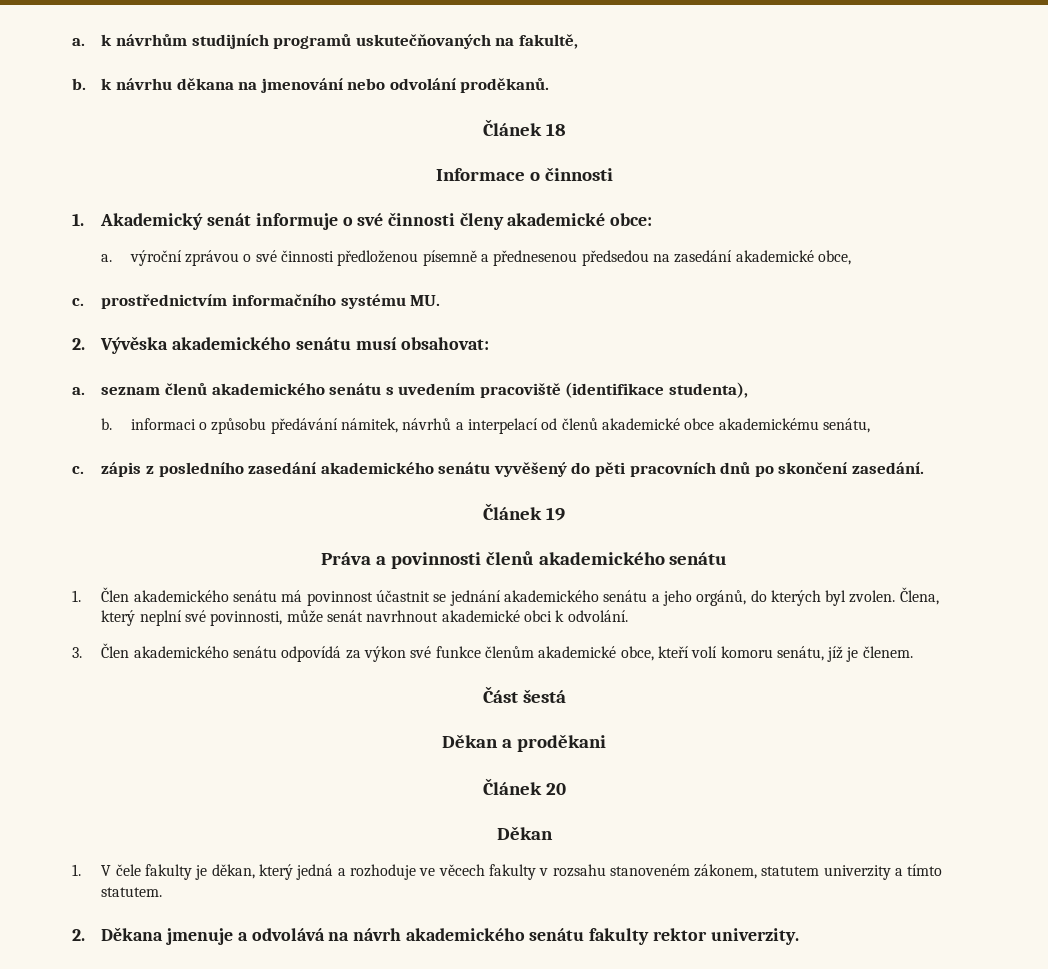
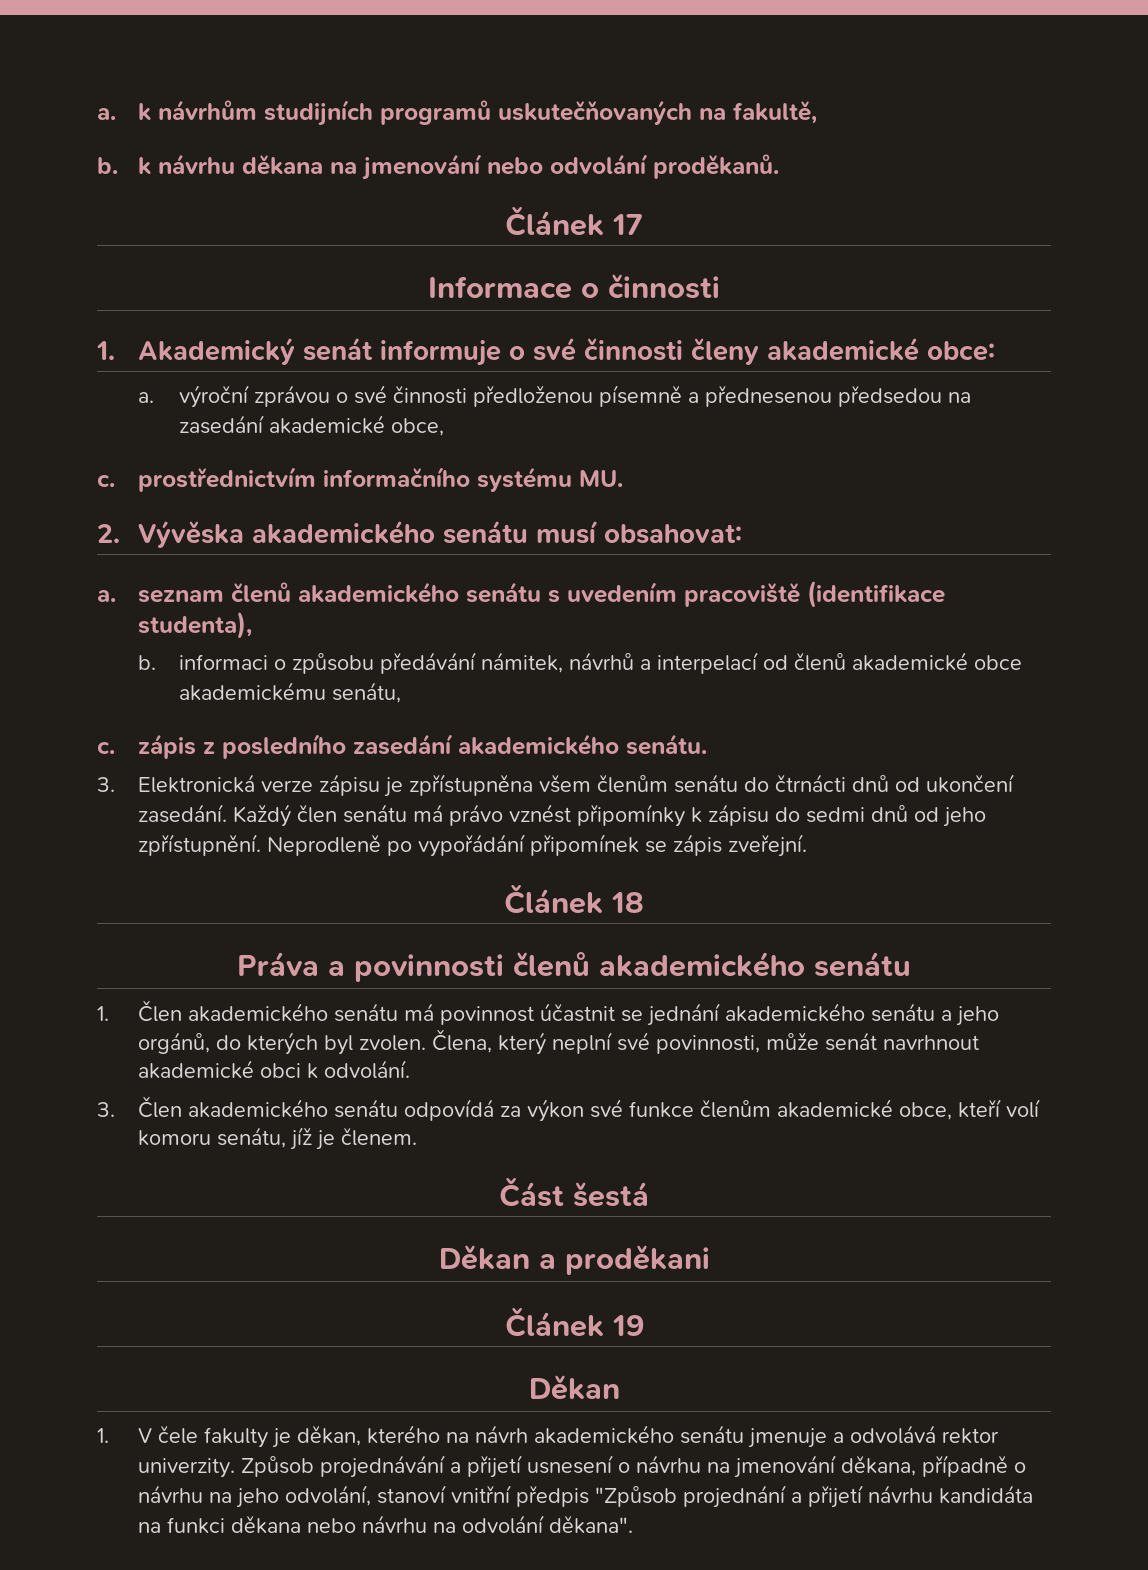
- Článek 18
+ Článek 17
- c. zápis z posledního zasedání akademického senátu vyvěšený do pěti pracovních dnů po skončení zasedání.
- Článek 19
+ c. zápis z posledního zasedání akademického senátu.
+ 3. Elektronická verze zápisu je zpřístupněna všem členům senátu do čtrnácti dnů od ukončení zasedání. Každý člen senátu má právo vznést připomínky k zápisu do sedmi dnů od jeho zpřístupnění. Neprodleně po vypořádání připomínek se zápis zveřejní.
+ Článek 18
- Článek 20
+ Článek 19
- 1. V čele fakulty je děkan, který jedná a rozhoduje ve věcech fakulty v rozsahu stanoveném zákonem, statutem univerzity a tímto statutem.
- 2. Děkana jmenuje a odvolává na návrh akademického senátu fakulty rektor univerzity.
+ 1. V čele fakulty je děkan, kterého na návrh akademického senátu jmenuje a odvolává rektor univerzity. Způsob projednávání a přijetí usnesení o návrhu na jmenování děkana, případně o návrhu na jeho odvolání, stanoví vnitřní předpis "Způsob projednání a přijetí návrhu kandidáta na funkci děkana nebo návrhu na odvolání děkana".

